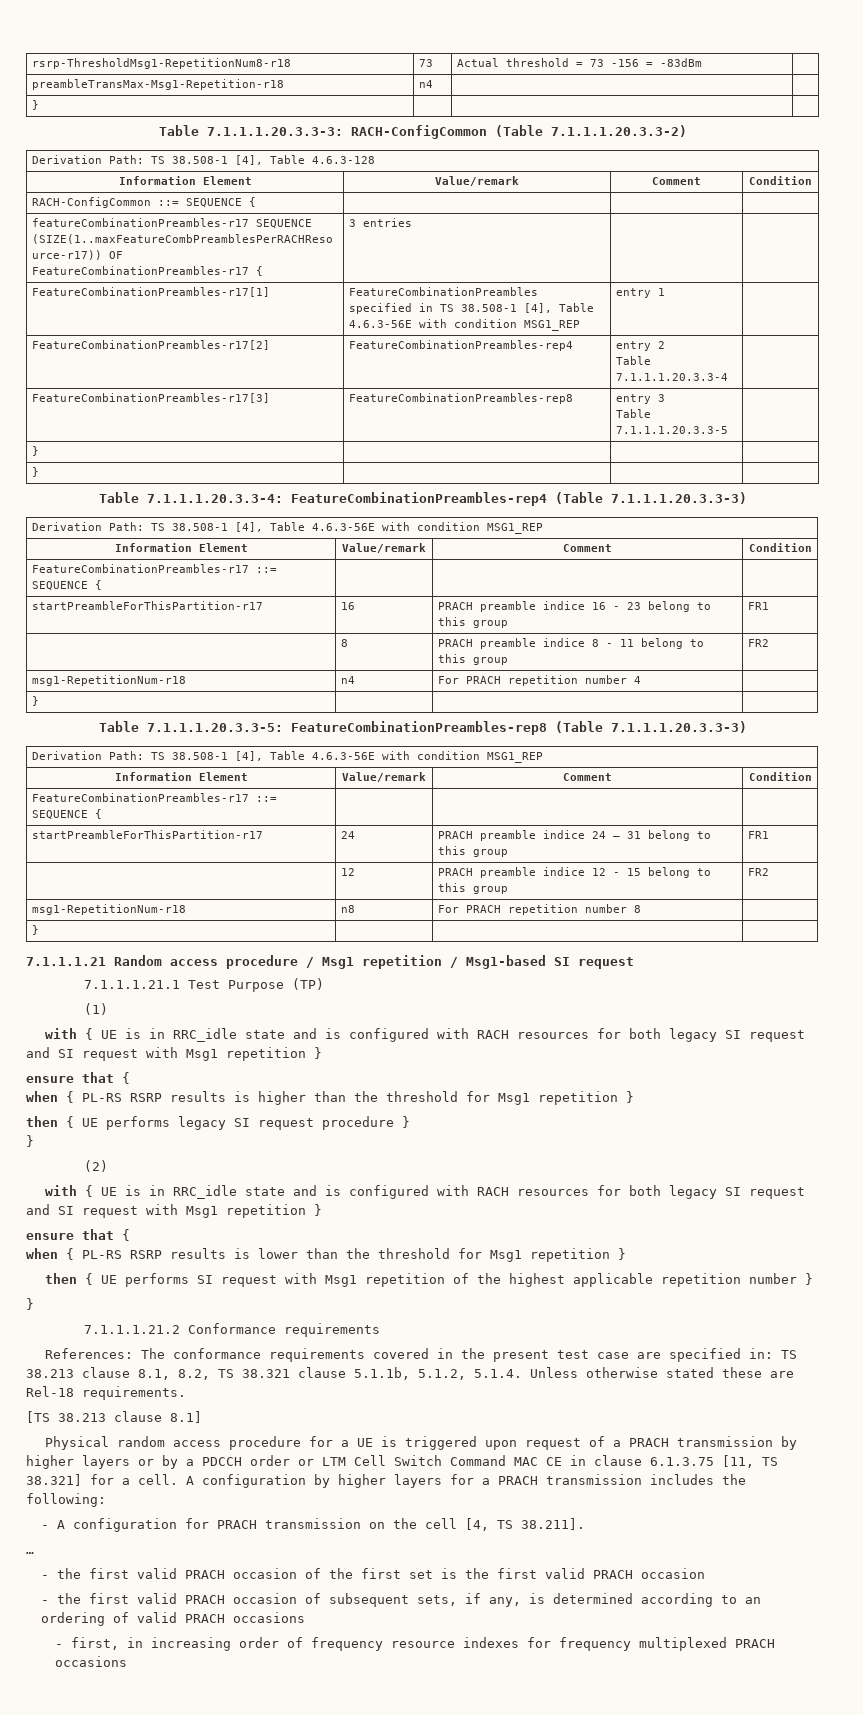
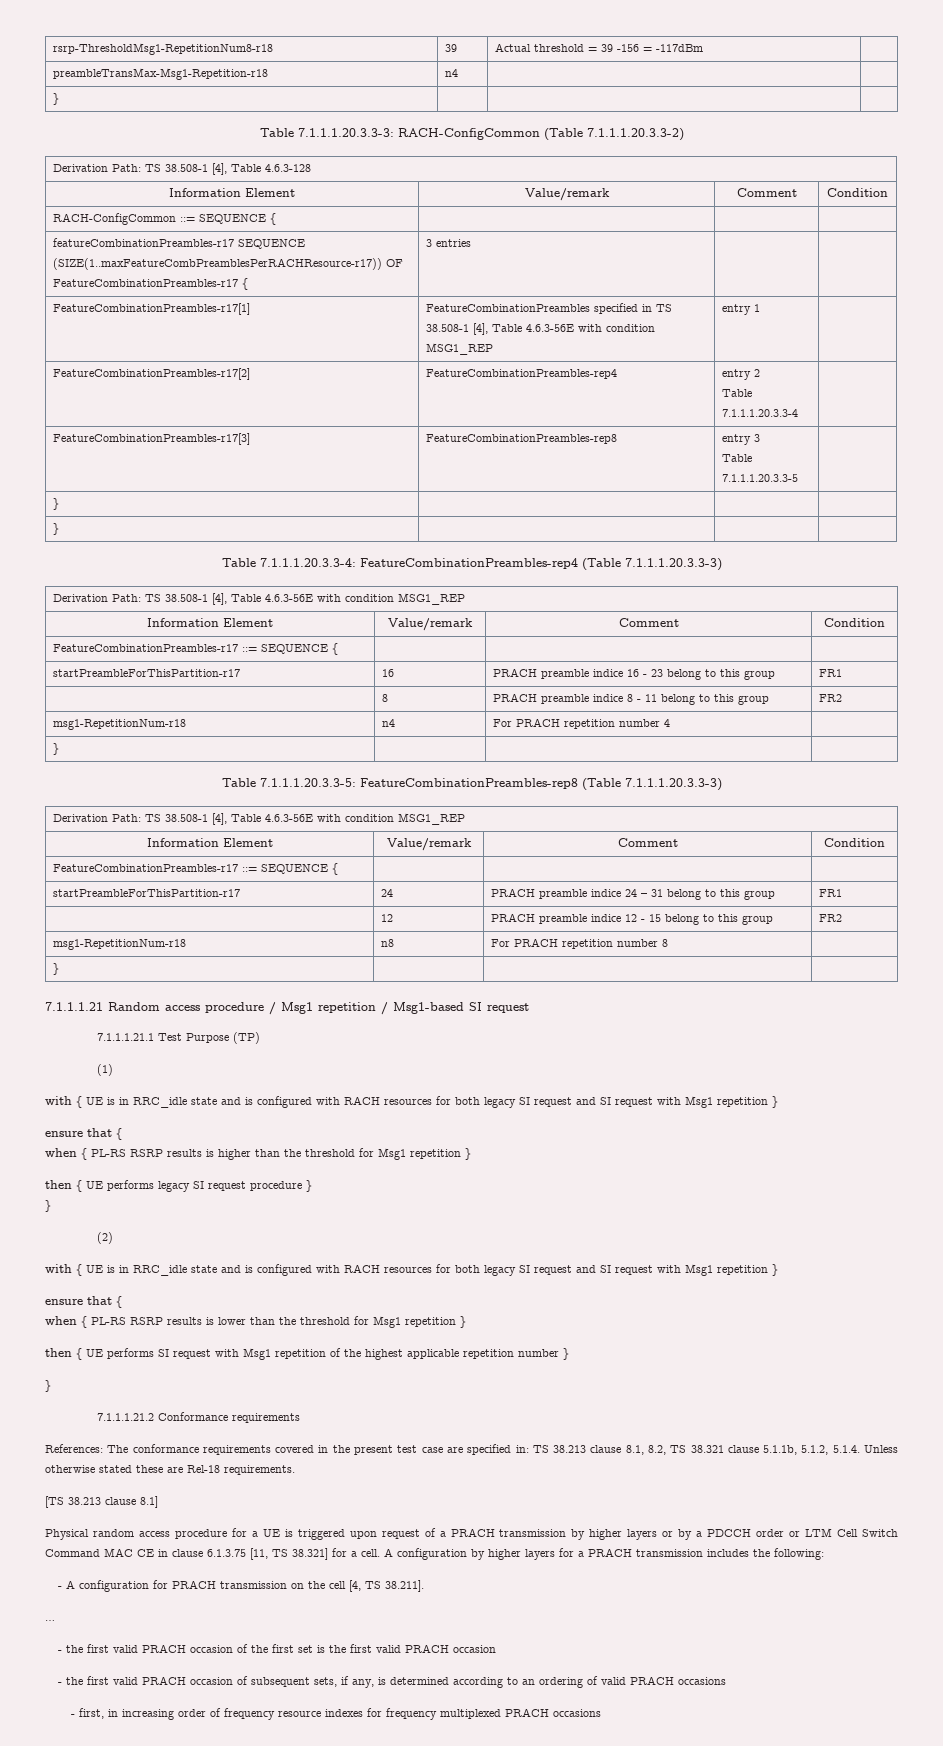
- rsrp-ThresholdMsg1-RepetitionNum8-r18 | 73 | Actual threshold = 73 -156 = -83dBm |
+ rsrp-ThresholdMsg1-RepetitionNum8-r18 | 39 | Actual threshold = 39 -156 = -117dBm |

